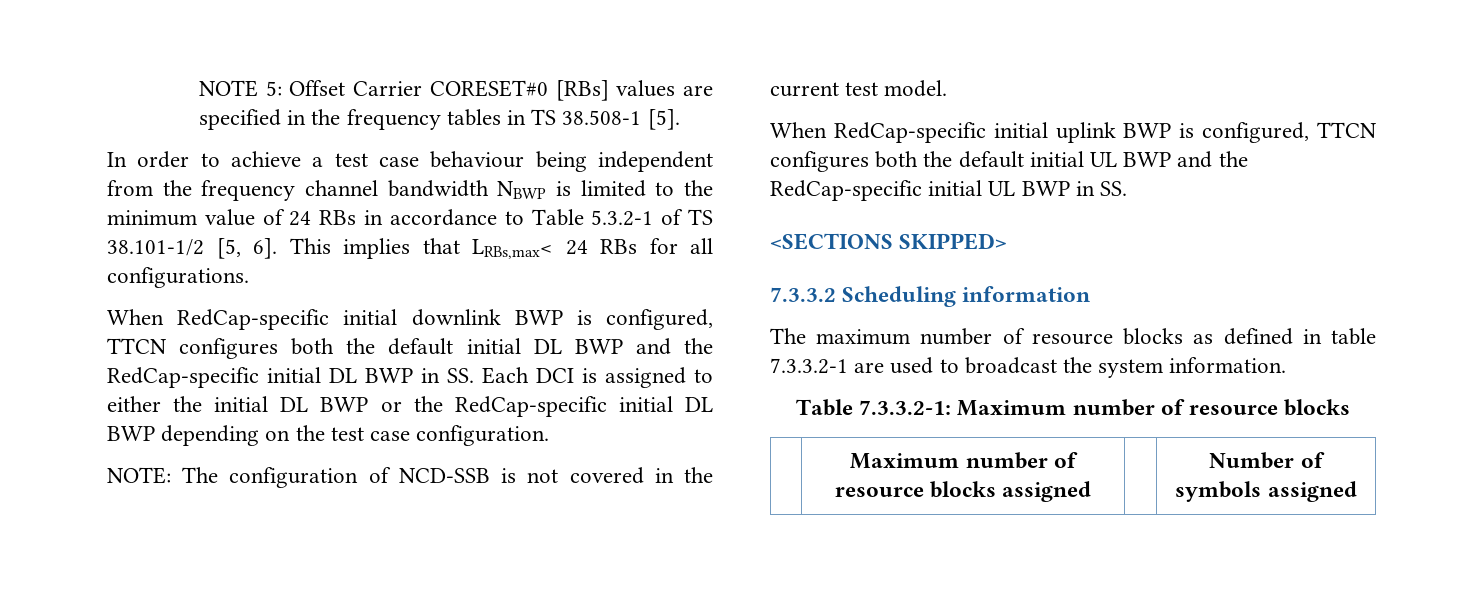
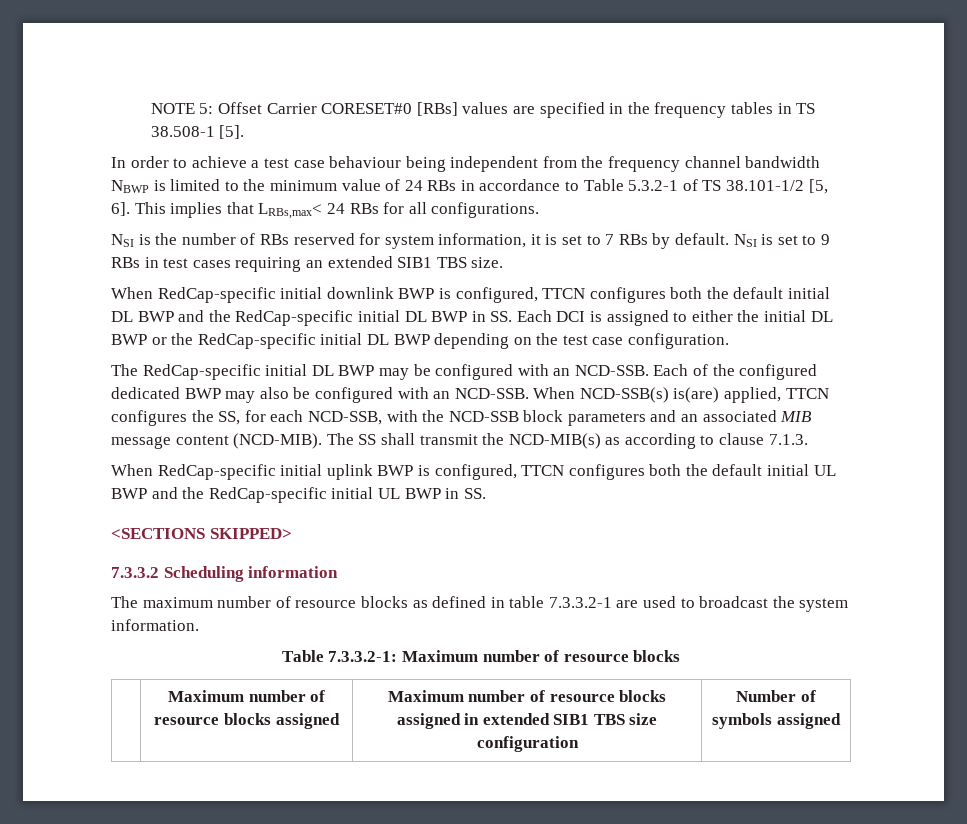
+ NSI is the number of RBs reserved for system information, it is set to 7 RBs by default. NSI is set to 9 RBs in test cases requiring an extended SIB1 TBS size.
- NOTE: The configuration of NCD-SSB is not covered in the current test model.
+ The RedCap-specific initial DL BWP may be configured with an NCD-SSB. Each of the configured dedicated BWP may also be configured with an NCD-SSB. When NCD-SSB(s) is(are) applied, TTCN configures the SS, for each NCD-SSB, with the NCD-SSB block parameters and an associated MIB message content (NCD-MIB). The SS shall transmit the NCD-MIB(s) as according to clause 7.1.3.
- | Maximum number of resource blocks assigned | | Number of symbols assigned
+ | Maximum number of resource blocks assigned | Maximum number of resource blocks assigned in extended SIB1 TBS size configuration | Number of symbols assigned

